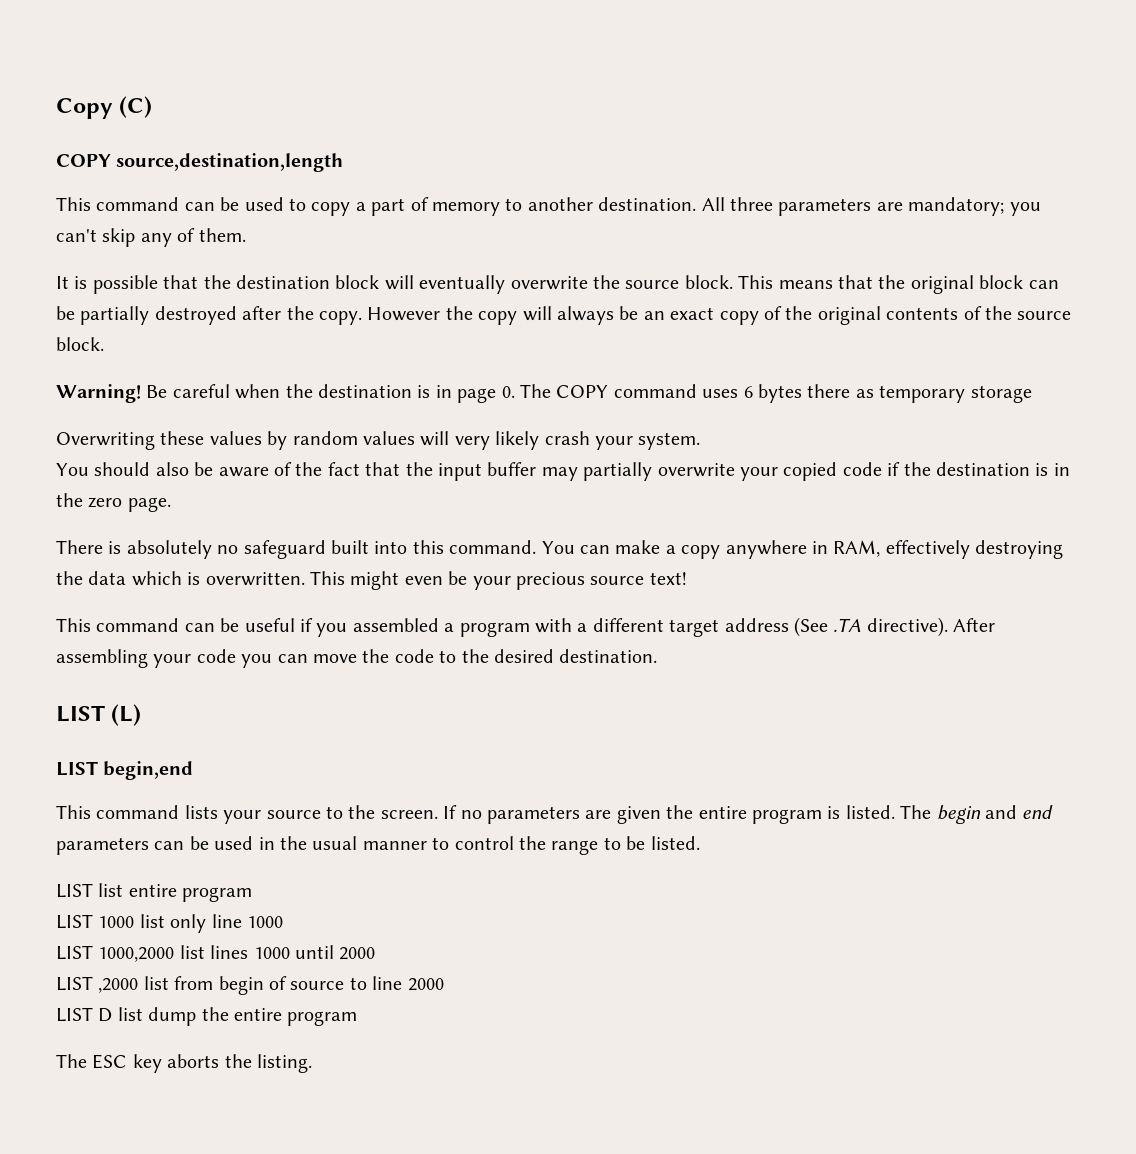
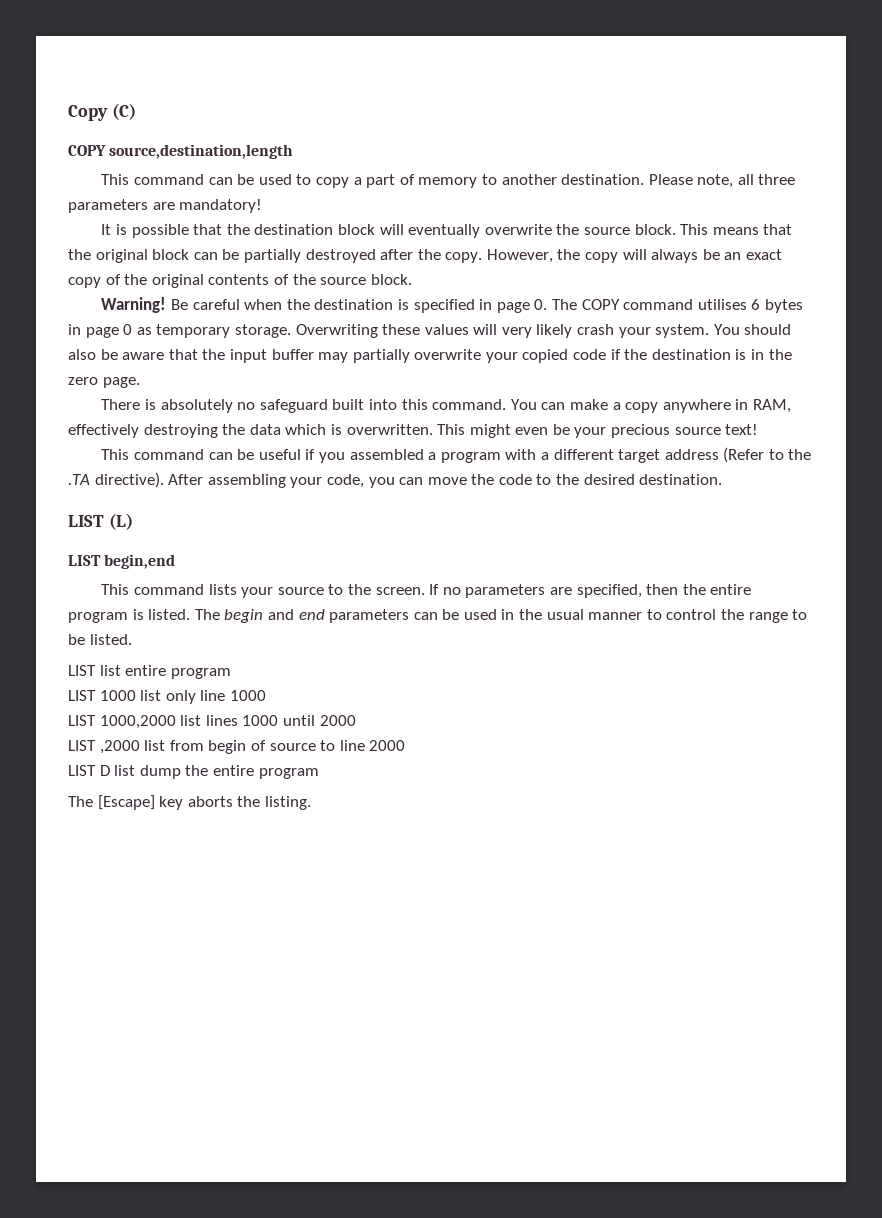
- All three parameters are mandatory; you can't skip any of them.
+ Please note, all three parameters are mandatory!
- However the copy will always be an exact copy of the original contents of the source block.
+ However, the copy will always be an exact copy of the original contents of the source block.
- Be careful when the destination is in page 0. The COPY command uses 6 bytes there as temporary storage
- Overwriting these values by random values will very likely crash your system.
- You should also be aware of the fact that the input buffer may partially overwrite your copied code if the destination is in the zero page.
+ Be careful when the destination is specified in page 0. The COPY command utilises 6 bytes in page 0 as temporary storage. Overwriting these values will very likely crash your system. You should also be aware that the input buffer may partially overwrite your copied code if the destination is in the zero page.
- This command can be useful if you assembled a program with a different target address (See .TA directive).
+ This command can be useful if you assembled a program with a different target address (Refer to the .TA directive).
- After assembling your code you can move the code to the desired destination.
+ After assembling your code, you can move the code to the desired destination.
- If no parameters are given the entire program is listed.
+ If no parameters are specified, then the entire program is listed.
- The ESC key aborts the listing.
+ The [Escape] key aborts the listing.

